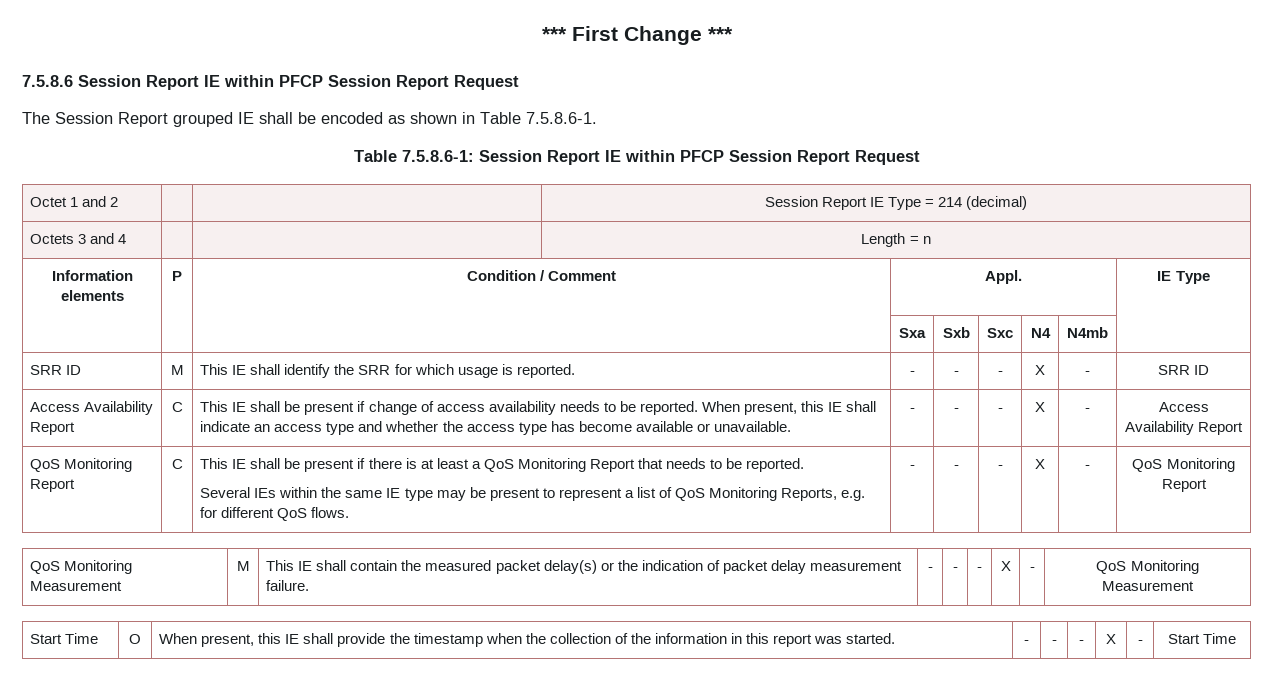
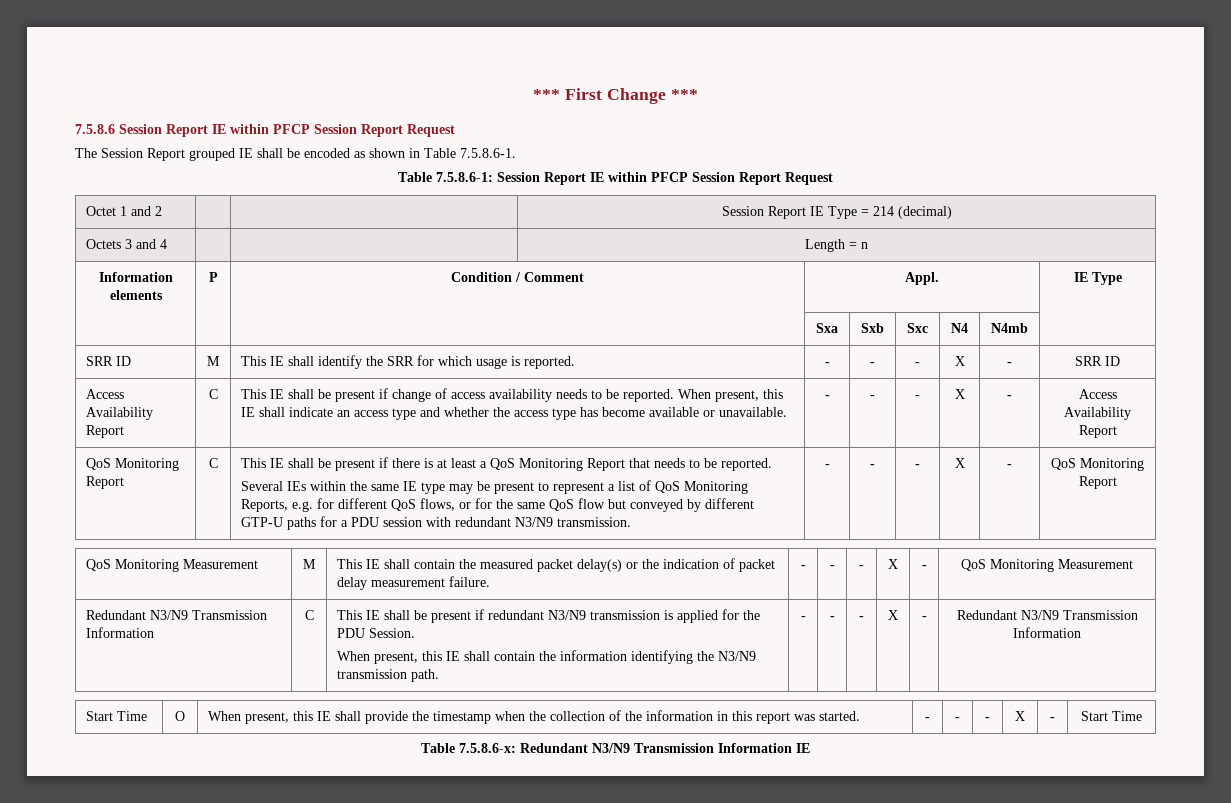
- Several IEs within the same IE type may be present to represent a list of QoS Monitoring Reports, e.g. for different QoS flows.
+ Several IEs within the same IE type may be present to represent a list of QoS Monitoring Reports, e.g. for different QoS flows, or for the same QoS flow but conveyed by different GTP-U paths for a PDU session with redundant N3/N9 transmission.
+ Redundant N3/N9 Transmission Information | C | This IE shall be present if redundant N3/N9 transmission is applied for the PDU Session.
+ When present, this IE shall contain the information identifying the N3/N9 transmission path. | - | - | - | X | - | Redundant N3/N9 Transmission Information
+ Table 7.5.8.6-x: Redundant N3/N9 Transmission Information IE

